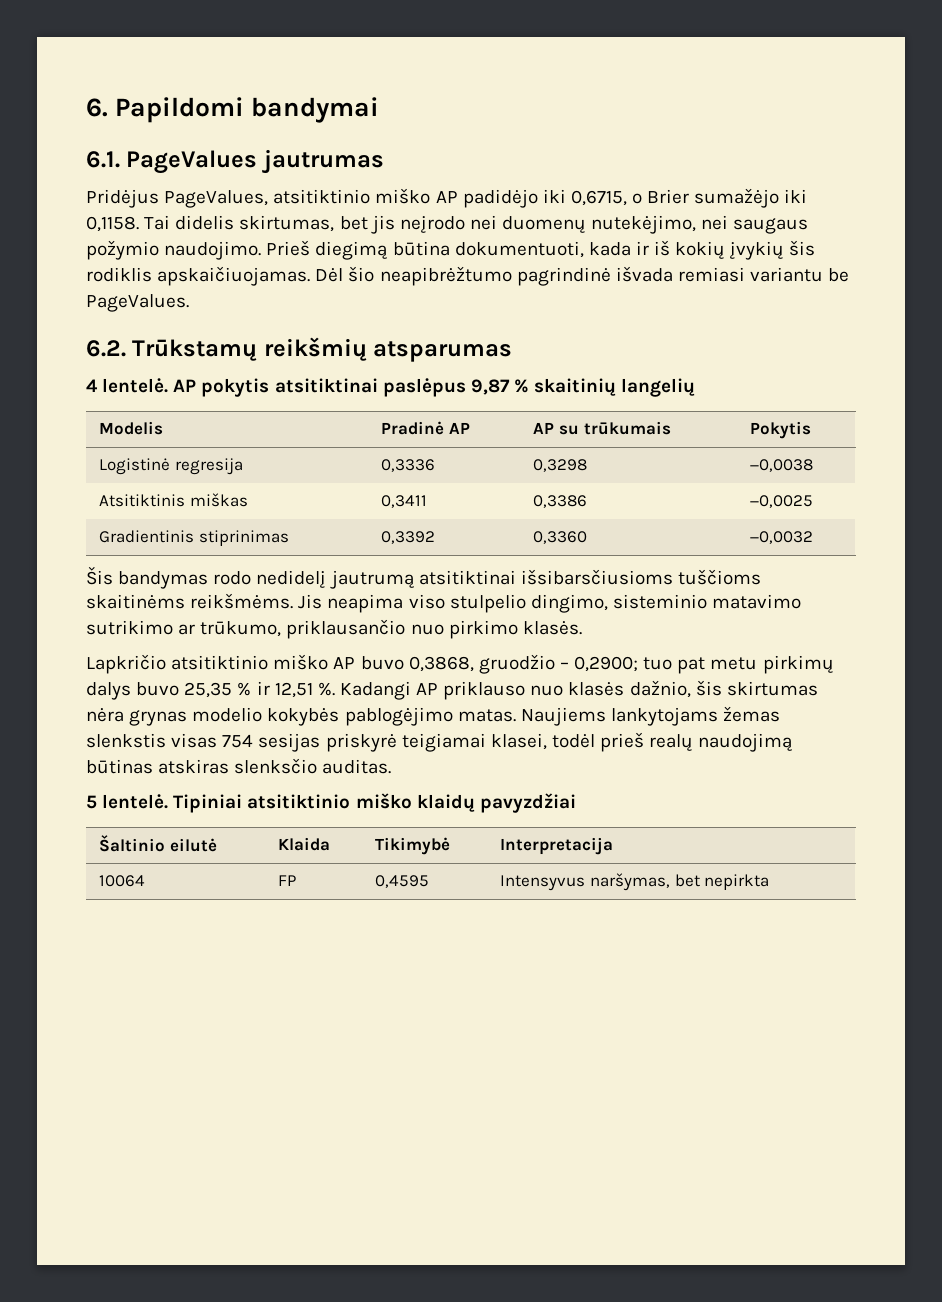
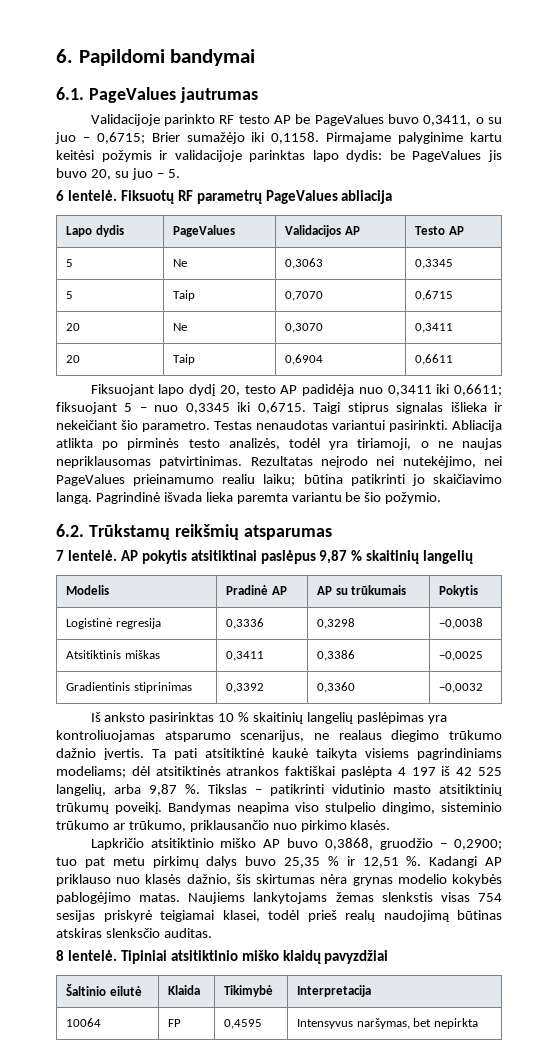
- Pridėjus PageValues, atsitiktinio miško AP padidėjo iki 0,6715, o Brier sumažėjo iki 0,1158. Tai didelis skirtumas, bet jis neįrodo nei duomenų nutekėjimo, nei saugaus požymio naudojimo. Prieš diegimą būtina dokumentuoti, kada ir iš kokių įvykių šis rodiklis apskaičiuojamas. Dėl šio neapibrėžtumo pagrindinė išvada remiasi variantu be PageValues.
+ Validacijoje parinkto RF testo AP be PageValues buvo 0,3411, o su juo – 0,6715; Brier sumažėjo iki 0,1158. Pirmajame palyginime kartu keitėsi požymis ir validacijoje parinktas lapo dydis: be PageValues jis buvo 20, su juo – 5.
+ 6 lentelė. Fiksuotų RF parametrų PageValues abliacija
+ Lapo dydis | PageValues | Validacijos AP | Testo AP
+ 5 | Ne | 0,3063 | 0,3345
+ 5 | Taip | 0,7070 | 0,6715
+ 20 | Ne | 0,3070 | 0,3411
+ 20 | Taip | 0,6904 | 0,6611
+ Fiksuojant lapo dydį 20, testo AP padidėja nuo 0,3411 iki 0,6611; fiksuojant 5 – nuo 0,3345 iki 0,6715. Taigi stiprus signalas išlieka ir nekeičiant šio parametro. Testas nenaudotas variantui pasirinkti. Abliacija atlikta po pirminės testo analizės, todėl yra tiriamoji, o ne naujas nepriklausomas patvirtinimas. Rezultatas neįrodo nei nutekėjimo, nei PageValues prieinamumo realiu laiku; būtina patikrinti jo skaičiavimo langą. Pagrindinė išvada lieka paremta variantu be šio požymio.
- 4 lentelė.
+ 7 lentelė.
- Šis bandymas rodo nedidelį jautrumą atsitiktinai išsibarsčiusioms tuščioms skaitinėms reikšmėms. Jis neapima viso stulpelio dingimo, sisteminio matavimo sutrikimo ar trūkumo, priklausančio nuo pirkimo klasės.
+ Iš anksto pasirinktas 10 % skaitinių langelių paslėpimas yra kontroliuojamas atsparumo scenarijus, ne realaus diegimo trūkumo dažnio įvertis. Ta pati atsitiktinė kaukė taikyta visiems pagrindiniams modeliams; dėl atsitiktinės atrankos faktiškai paslėpta 4 197 iš 42 525 langelių, arba 9,87 %. Tikslas – patikrinti vidutinio masto atsitiktinių trūkumų poveikį. Bandymas neapima viso stulpelio dingimo, sisteminio trūkumo ar trūkumo, priklausančio nuo pirkimo klasės.
- 5 lentelė.
+ 8 lentelė.

